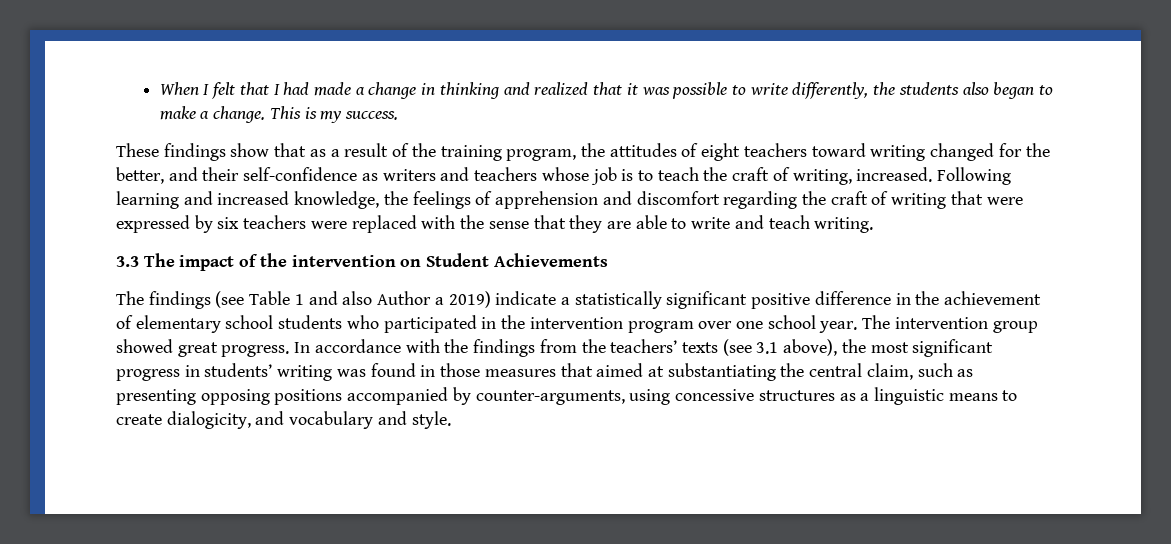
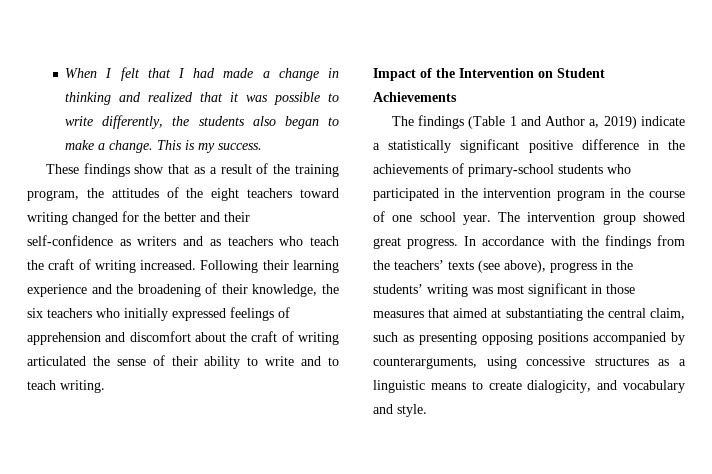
- These findings show that as a result of the training program, the attitudes of eight teachers toward writing changed for the better, and their self-confidence as writers and teachers whose job is to teach the craft of writing, increased.
+ These findings show that as a result of the training program, the attitudes of the eight teachers toward writing changed for the better and their self-confidence as writers and as teachers who teach the craft of writing increased.
- Following learning and increased knowledge, the feelings of apprehension and discomfort regarding the craft of writing that were expressed by six teachers were replaced with the sense that they are able to write and teach writing.
+ Following their learning experience and the broadening of their knowledge, the six teachers who initially expressed feelings of apprehension and discomfort about the craft of writing articulated the sense of their ability to write and to teach writing.
- 3.3 The impact of the intervention on Student Achievements
+ Impact of the Intervention on Student Achievements
- The findings (see Table 1 and also Author a 2019) indicate a statistically significant positive difference in the achievement of elementary school students who participated in the intervention program over one school year.
+ The findings (Table 1 and Author a, 2019) indicate a statistically significant positive difference in the achievements of primary-school students who participated in the intervention program in the course of one school year.
- In accordance with the findings from the teachers’ texts (see 3.1 above), the most significant progress in students’ writing was found in those measures that aimed at substantiating the central claim, such as presenting opposing positions accompanied by counter-arguments, using concessive structures as a linguistic means to create dialogicity, and vocabulary and style.
+ In accordance with the findings from the teachers’ texts (see above), progress in the students’ writing was most significant in those measures that aimed at substantiating the central claim, such as presenting opposing positions accompanied by counterarguments, using concessive structures as a linguistic means to create dialogicity, and vocabulary and style.

